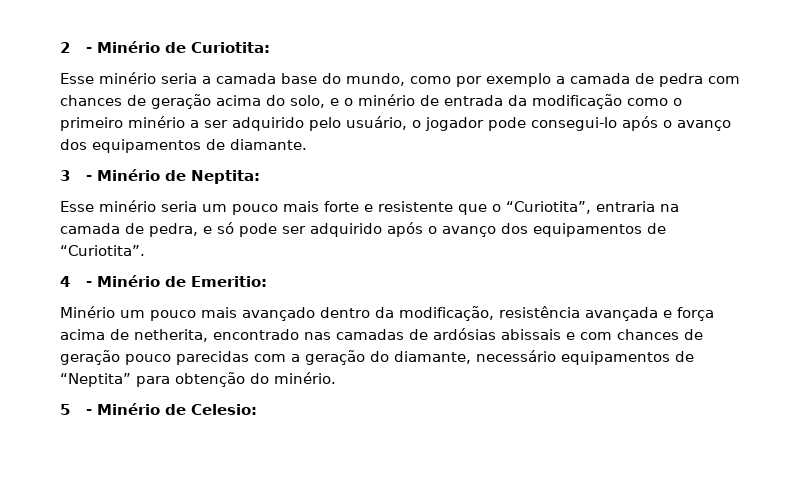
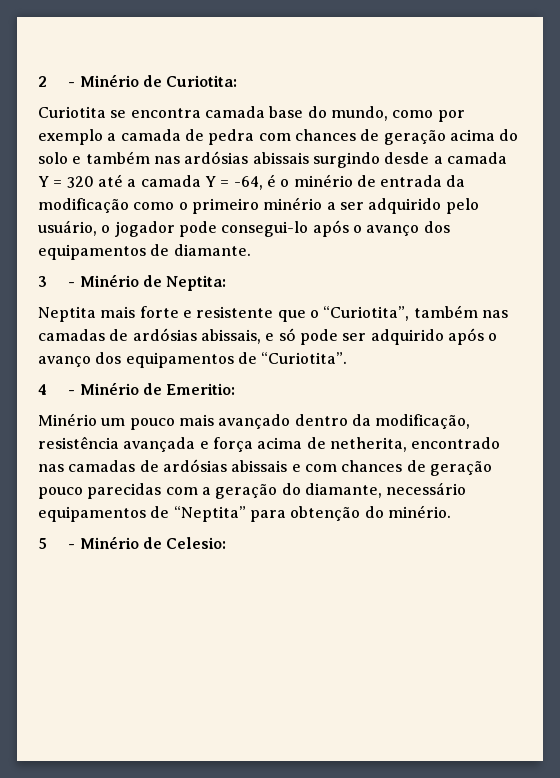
- Esse minério seria a camada base do mundo, como por exemplo a camada de pedra com chances de geração acima do solo, e o minério de entrada da modificação como o primeiro minério a ser adquirido pelo usuário, o jogador pode consegui-lo após o avanço dos equipamentos de diamante.
+ Curiotita se encontra camada base do mundo, como por exemplo a camada de pedra com chances de geração acima do solo e também nas ardósias abissais surgindo desde a camada Y = 320 até a camada Y = -64, é o minério de entrada da modificação como o primeiro minério a ser adquirido pelo usuário, o jogador pode consegui-lo após o avanço dos equipamentos de diamante.
- Esse minério seria um pouco mais forte e resistente que o “Curiotita”, entraria na camada de pedra, e só pode ser adquirido após o avanço dos equipamentos de “Curiotita”.
+ Neptita mais forte e resistente que o “Curiotita”, também nas camadas de ardósias abissais, e só pode ser adquirido após o avanço dos equipamentos de “Curiotita”.

